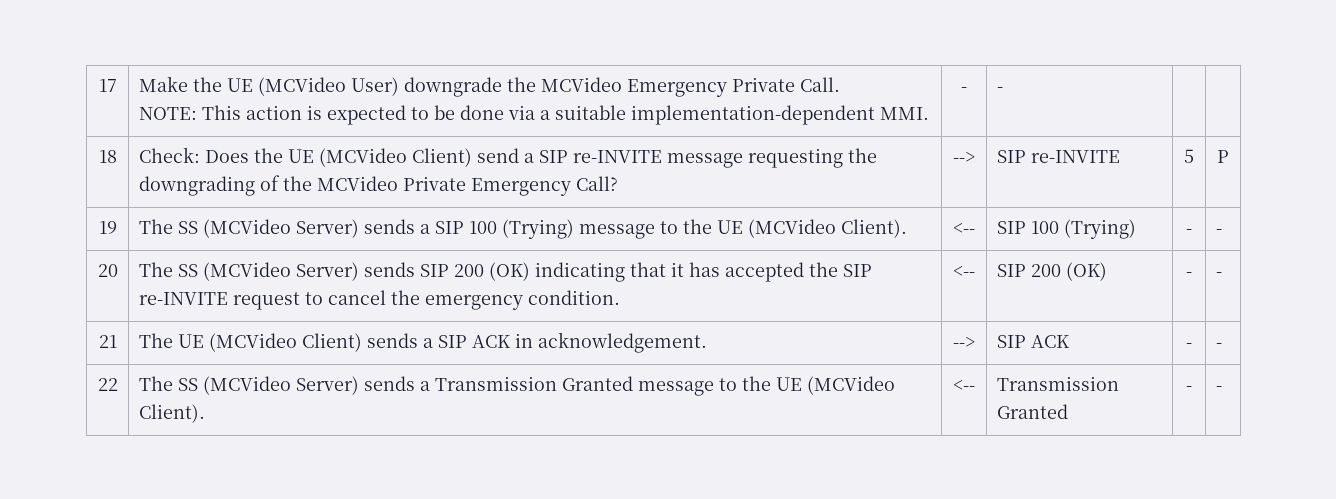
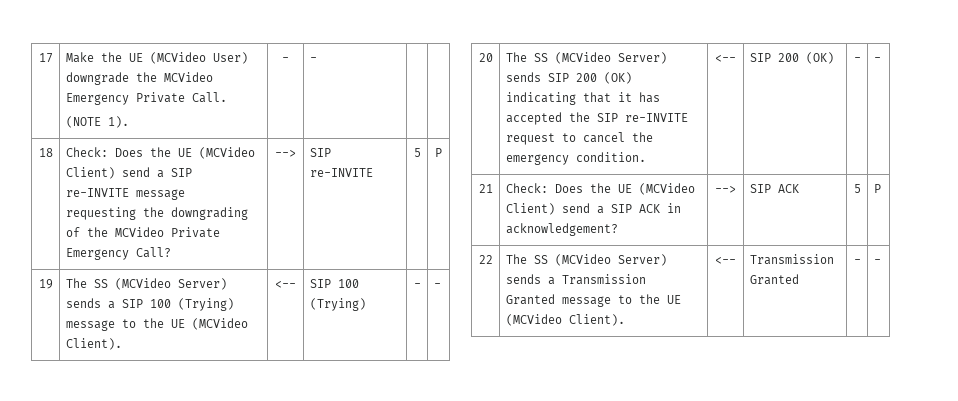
  17 | Make the UE (MCVideo User) downgrade the MCVideo Emergency Private Call.
- NOTE: This action is expected to be done via a suitable implementation-dependent MMI. | - | - | |
+ (NOTE 1). | - | - | |
- 21 | The UE (MCVideo Client) sends a SIP ACK in acknowledgement. | --> | SIP ACK | - | -
+ 21 | Check: Does the UE (MCVideo Client) send a SIP ACK in acknowledgement? | --> | SIP ACK | 5 | P

